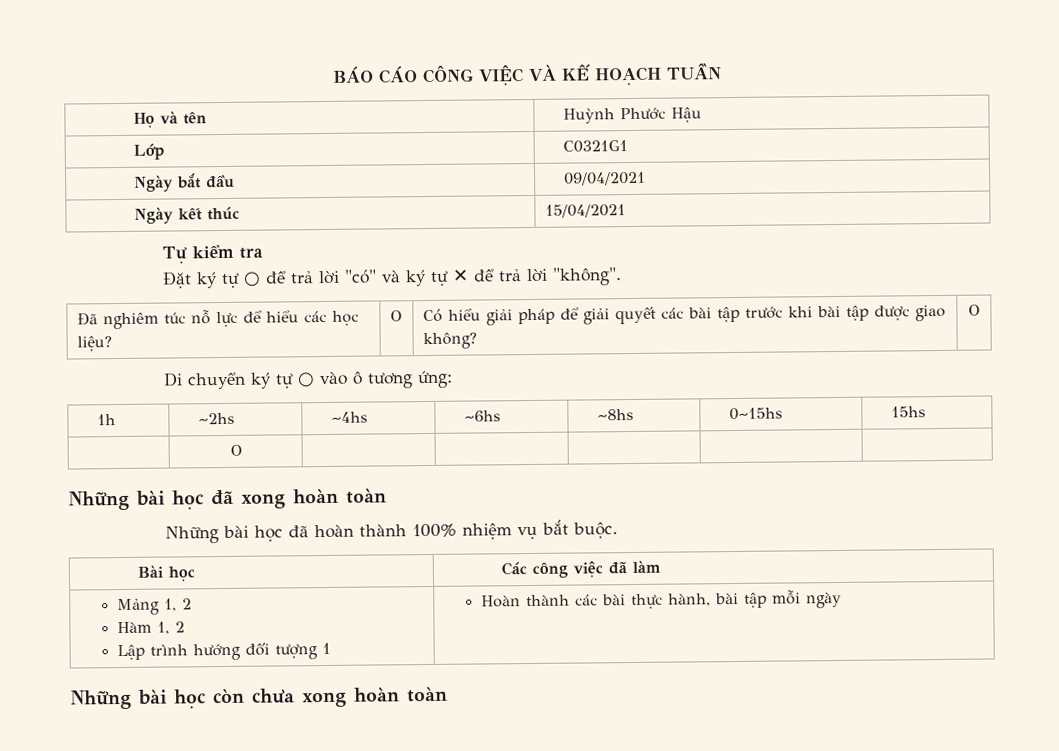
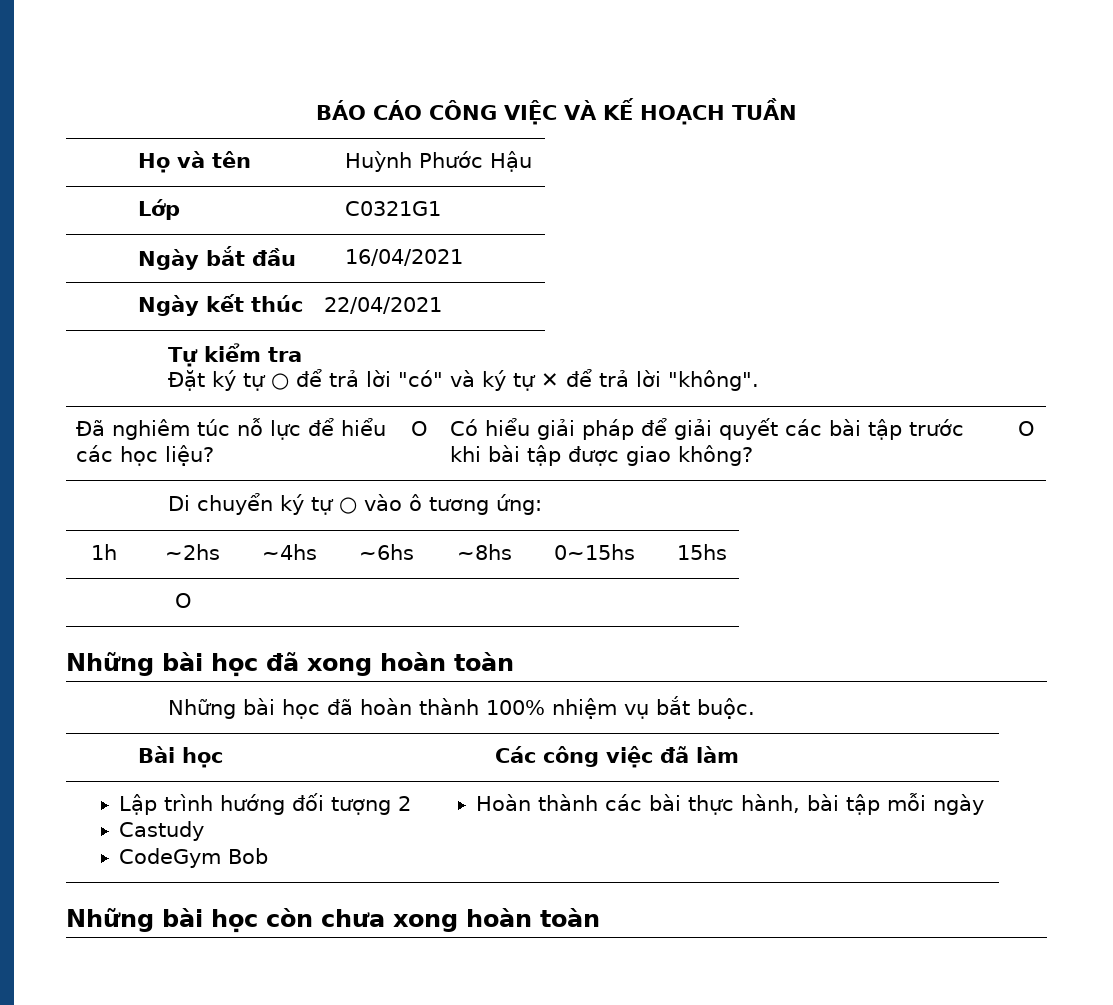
- Ngày bắt đầu | 09/04/2021
+ Ngày bắt đầu | 16/04/2021
- Ngày kết thúc | 15/04/2021
+ Ngày kết thúc | 22/04/2021
- Mảng 1, 2
- Hàm 1, 2
- Lập trình hướng đối tượng 1 | Hoàn thành các bài thực hành, bài tập mỗi ngày
+ Lập trình hướng đối tượng 2
+ Castudy
+ CodeGym Bob | Hoàn thành các bài thực hành, bài tập mỗi ngày

